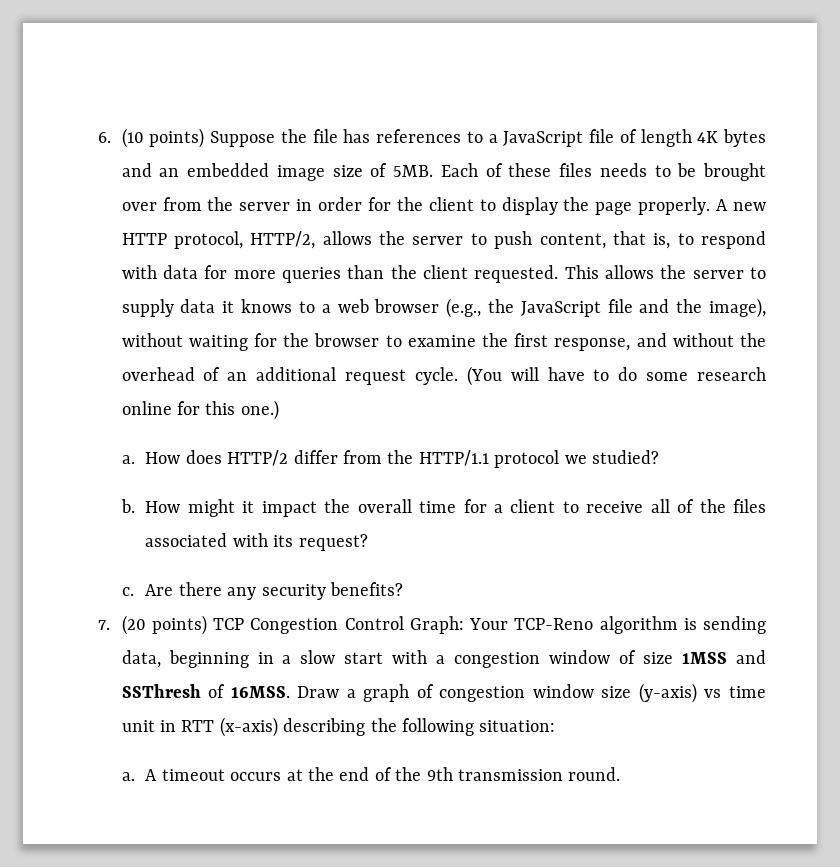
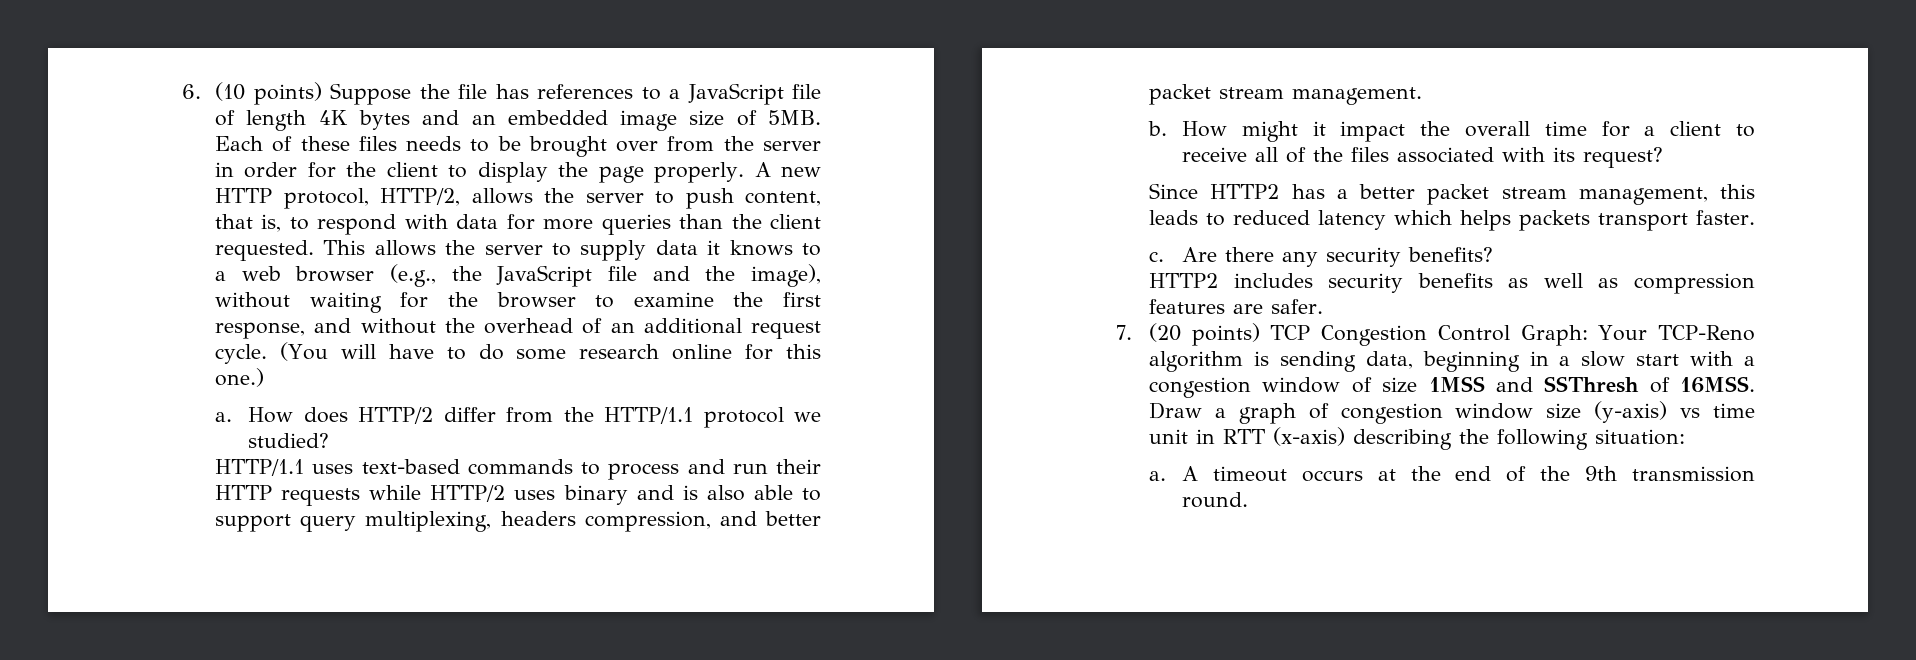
+ HTTP/1.1 uses text-based commands to process and run their HTTP requests while HTTP/2 uses binary and is also able to support query multiplexing, headers compression, and better packet stream management.
+ Since HTTP2 has a better packet stream management, this leads to reduced latency which helps packets transport faster.
+ HTTP2 includes security benefits as well as compression features are safer.

